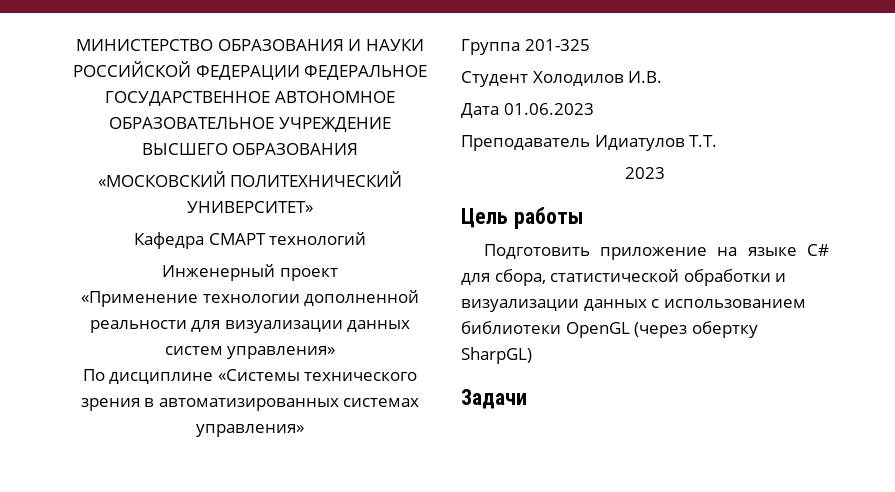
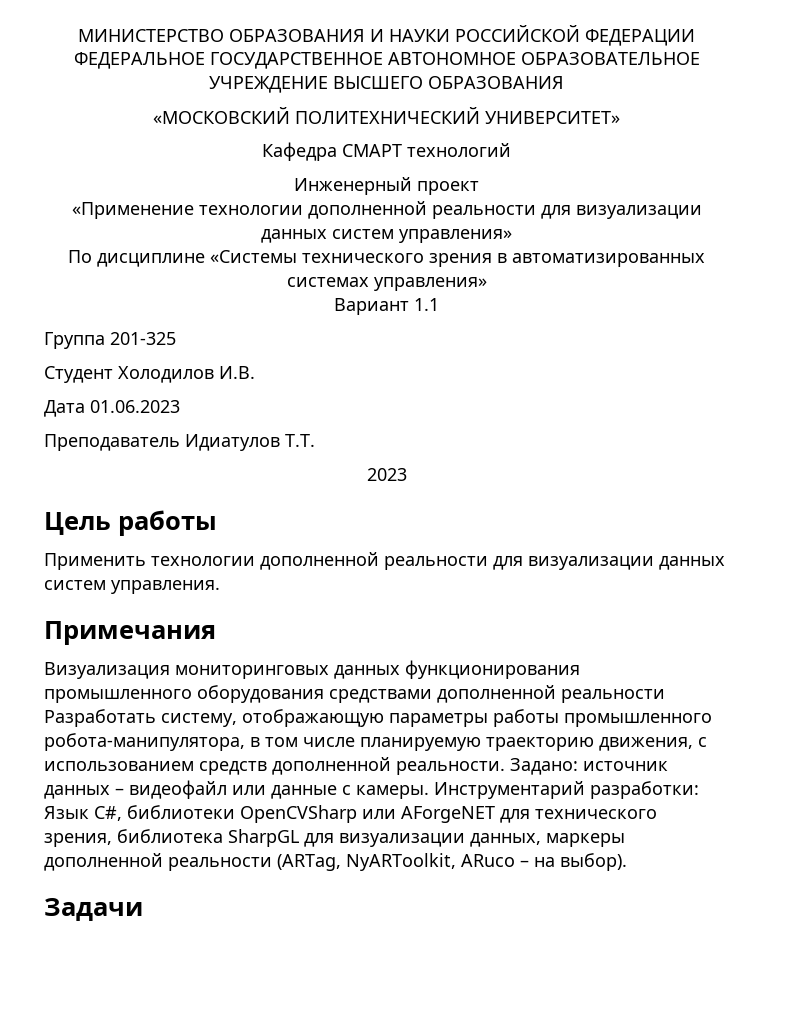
+ Вариант 1.1
- Подготовить приложение на языке C# для сбора, статистической обработки и визуализации данных с использованием библиотеки OpenGL (через обертку SharpGL)
+ Применить технологии дополненной реальности для визуализации данных систем управления.
+ Примечания
+ Визуализация мониторинговых данных функционирования промышленного оборудования средствами дополненной реальности Разработать систему, отображающую параметры работы промышленного робота-манипулятора, в том числе планируемую траекторию движения, с использованием средств дополненной реальности. Задано: источник данных – видеофайл или данные с камеры. Инструментарий разработки: Язык C#, библиотеки OpenCVSharp или AForgeNET для технического зрения, библиотека SharpGL для визуализации данных, маркеры дополненной реальности (ARTag, NyARToolkit, ARuco – на выбор).

